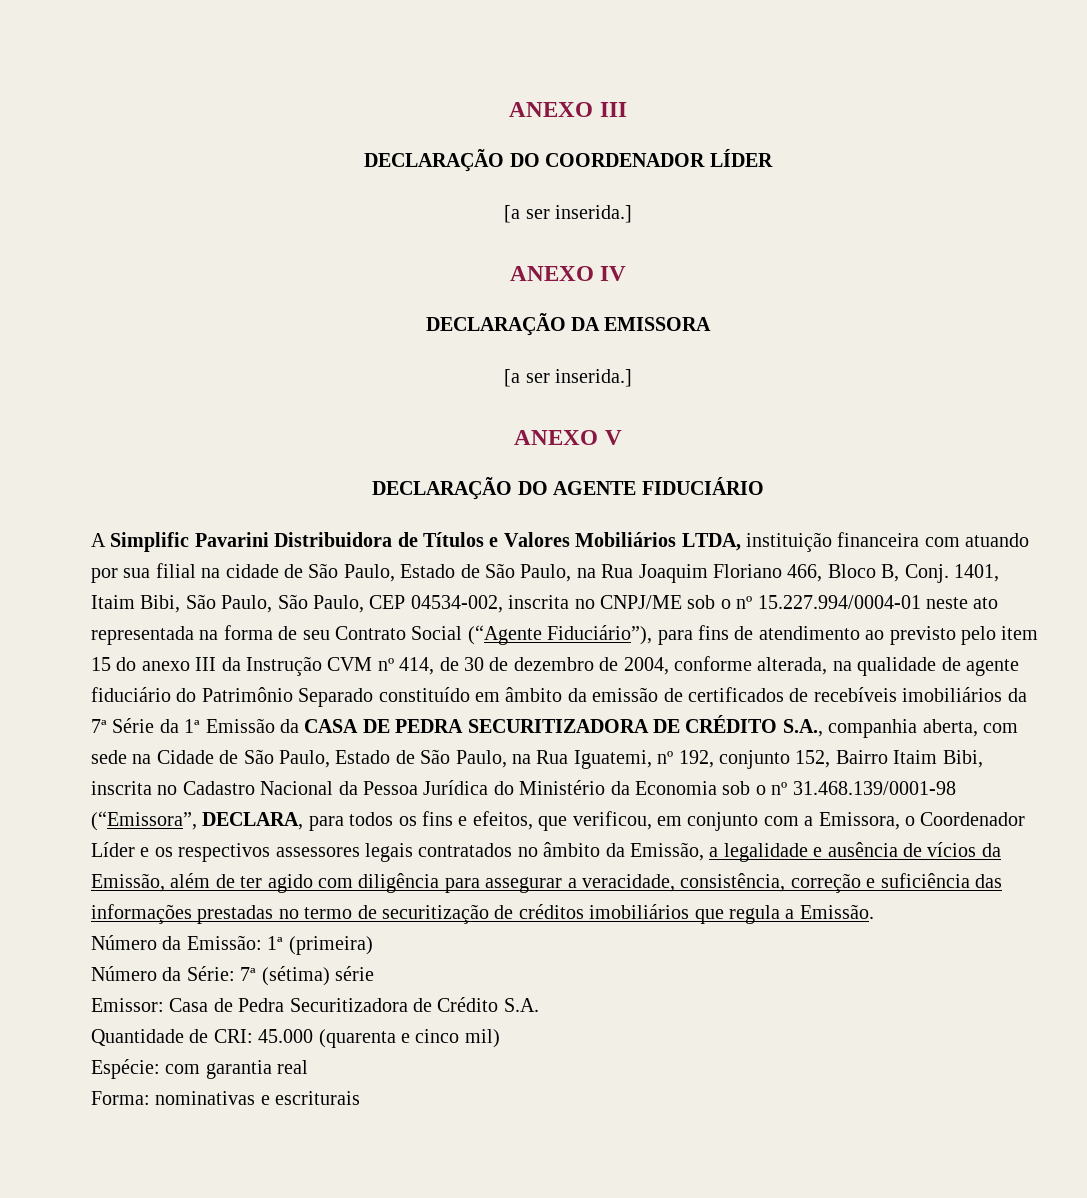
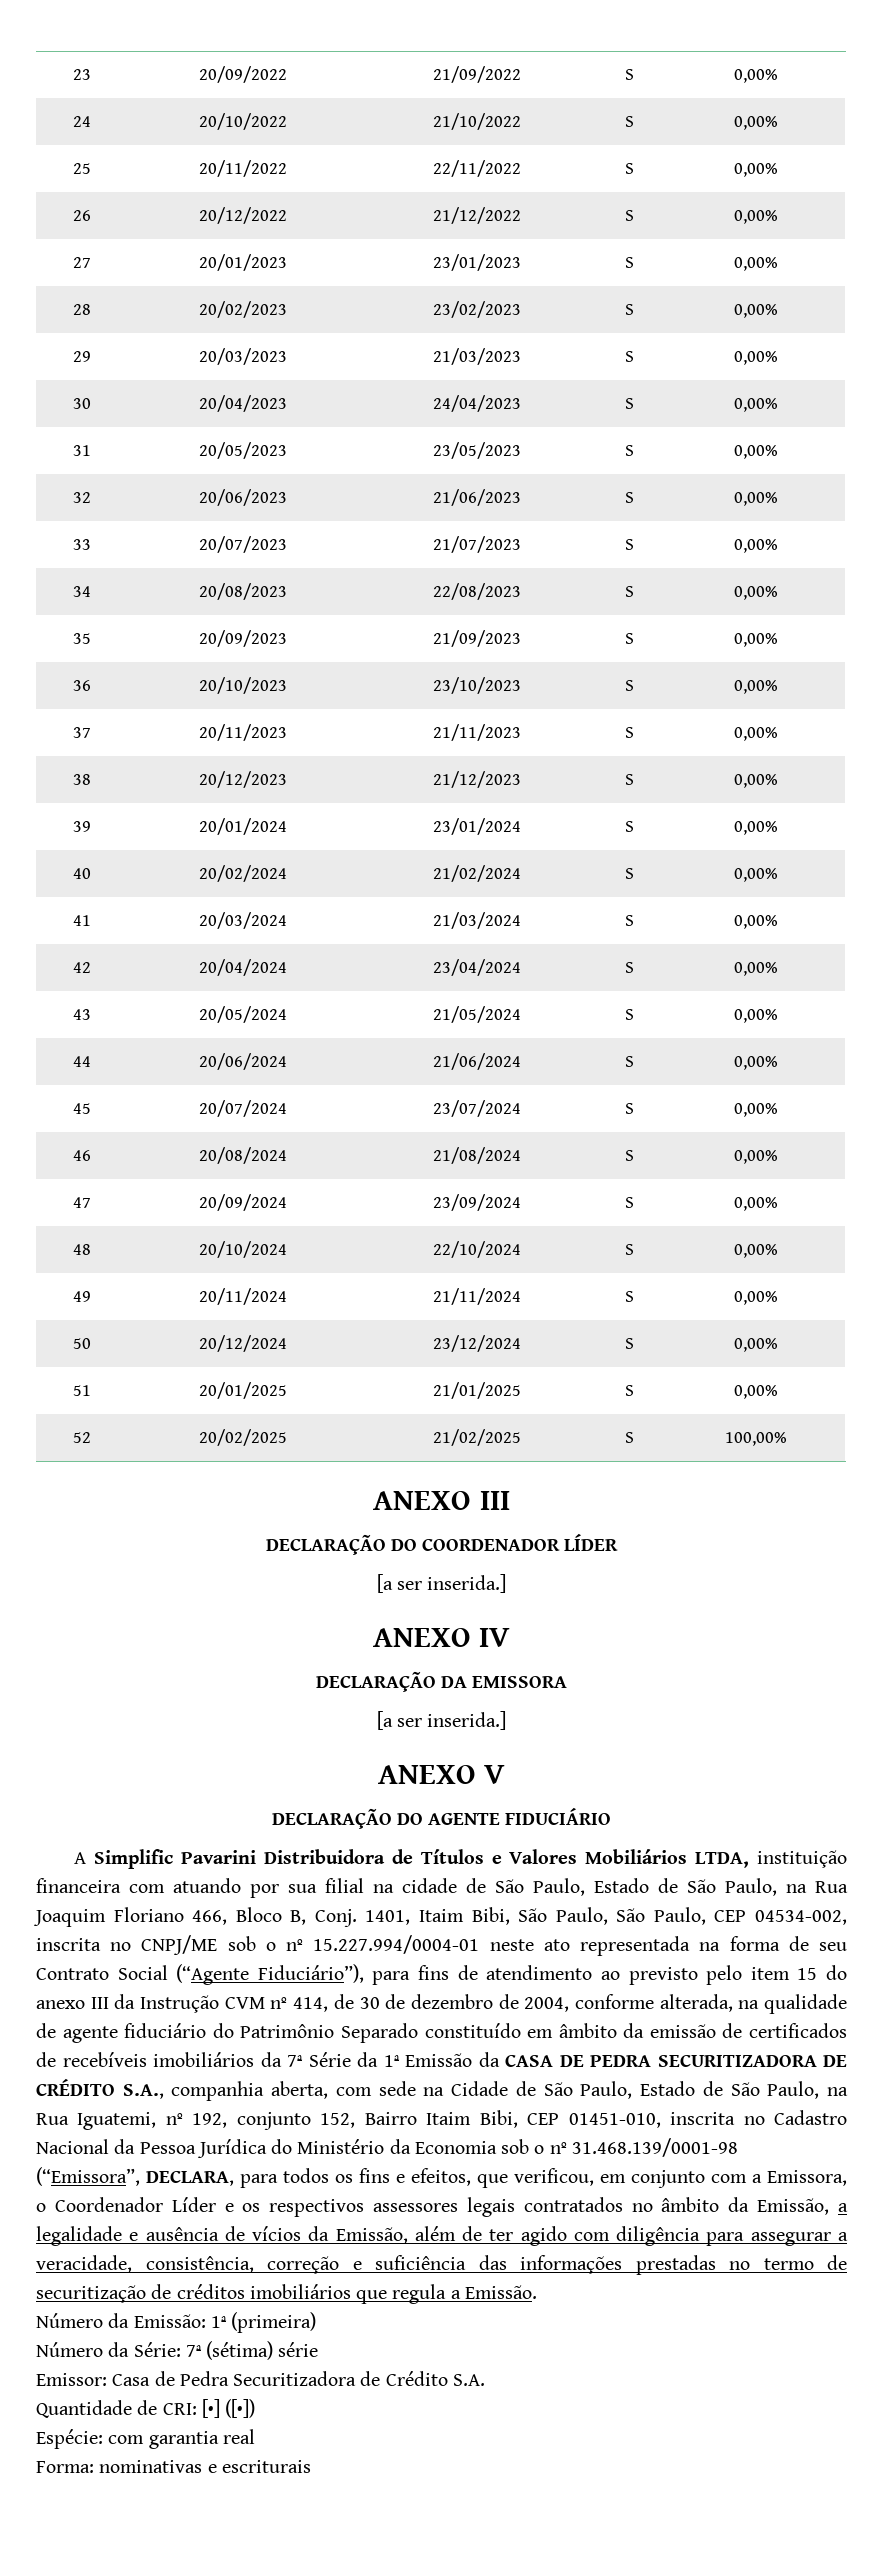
+ 23 | 20/09/2022 | 21/09/2022 | S | 0,00%
+ 24 | 20/10/2022 | 21/10/2022 | S | 0,00%
+ 25 | 20/11/2022 | 22/11/2022 | S | 0,00%
+ 26 | 20/12/2022 | 21/12/2022 | S | 0,00%
+ 27 | 20/01/2023 | 23/01/2023 | S | 0,00%
+ 28 | 20/02/2023 | 23/02/2023 | S | 0,00%
+ 29 | 20/03/2023 | 21/03/2023 | S | 0,00%
+ 30 | 20/04/2023 | 24/04/2023 | S | 0,00%
+ 31 | 20/05/2023 | 23/05/2023 | S | 0,00%
+ 32 | 20/06/2023 | 21/06/2023 | S | 0,00%
+ 33 | 20/07/2023 | 21/07/2023 | S | 0,00%
+ 34 | 20/08/2023 | 22/08/2023 | S | 0,00%
+ 35 | 20/09/2023 | 21/09/2023 | S | 0,00%
+ 36 | 20/10/2023 | 23/10/2023 | S | 0,00%
+ 37 | 20/11/2023 | 21/11/2023 | S | 0,00%
+ 38 | 20/12/2023 | 21/12/2023 | S | 0,00%
+ 39 | 20/01/2024 | 23/01/2024 | S | 0,00%
+ 40 | 20/02/2024 | 21/02/2024 | S | 0,00%
+ 41 | 20/03/2024 | 21/03/2024 | S | 0,00%
+ 42 | 20/04/2024 | 23/04/2024 | S | 0,00%
+ 43 | 20/05/2024 | 21/05/2024 | S | 0,00%
+ 44 | 20/06/2024 | 21/06/2024 | S | 0,00%
+ 45 | 20/07/2024 | 23/07/2024 | S | 0,00%
+ 46 | 20/08/2024 | 21/08/2024 | S | 0,00%
+ 47 | 20/09/2024 | 23/09/2024 | S | 0,00%
+ 48 | 20/10/2024 | 22/10/2024 | S | 0,00%
+ 49 | 20/11/2024 | 21/11/2024 | S | 0,00%
+ 50 | 20/12/2024 | 23/12/2024 | S | 0,00%
+ 51 | 20/01/2025 | 21/01/2025 | S | 0,00%
+ 52 | 20/02/2025 | 21/02/2025 | S | 100,00%
- 1401, Itaim Bibi, São Paulo, São Paulo, CEP 04534-002, inscrita no CNPJ/ME sob o nº 15.227.994/0004-01 neste ato representada na forma de seu Contrato Social (“Agente Fiduciário”), para fins de atendimento ao previsto pelo item 15 do anexo III da Instrução CVM nº 414, de 30 de dezembro de 2004, conforme alterada, na qualidade de agente fiduciário do Patrimônio Separado constituído em âmbito da emissão de certificados de recebíveis imobiliários da 7ª Série da 1ª Emissão da CASA DE PEDRA SECURITIZADORA DE CRÉDITO S.A., companhia aberta, com sede na Cidade de São Paulo, Estado de São Paulo, na Rua Iguatemi, nº 192, conjunto 152, Bairro Itaim Bibi, inscrita no Cadastro Nacional da Pessoa Jurídica do Ministério da Economia sob o nº 31.468.139/0001-98 (“Emissora”, DECLARA, para todos os fins e efeitos, que verificou, em conjunto com a Emissora, o Coordenador Líder e os respectivos assessores legais contratados no âmbito da Emissão, a legalidade e ausência de vícios da Emissão, além de ter agido com diligência para assegurar a veracidade, consistência, correção e suficiência das informações prestadas no termo de securitização de créditos imobiliários que regula a Emissão.
+ 1401, Itaim Bibi, São Paulo, São Paulo, CEP 04534-002, inscrita no CNPJ/ME sob o nº 15.227.994/0004-01 neste ato representada na forma de seu Contrato Social (“Agente Fiduciário”), para fins de atendimento ao previsto pelo item 15 do anexo III da Instrução CVM nº 414, de 30 de dezembro de 2004, conforme alterada, na qualidade de agente fiduciário do Patrimônio Separado constituído em âmbito da emissão de certificados de recebíveis imobiliários da 7ª Série da 1ª Emissão da CASA DE PEDRA SECURITIZADORA DE CRÉDITO S.A., companhia aberta, com sede na Cidade de São Paulo, Estado de São Paulo, na Rua Iguatemi, nº 192, conjunto 152, Bairro Itaim Bibi, CEP 01451-010, inscrita no Cadastro Nacional da Pessoa Jurídica do Ministério da Economia sob o nº 31.468.139/0001-98 (“Emissora”, DECLARA, para todos os fins e efeitos, que verificou, em conjunto com a Emissora, o Coordenador Líder e os respectivos assessores legais contratados no âmbito da Emissão, a legalidade e ausência de vícios da Emissão, além de ter agido com diligência para assegurar a veracidade, consistência, correção e suficiência das informações prestadas no termo de securitização de créditos imobiliários que regula a Emissão.
- Quantidade de CRI: 45.000 (quarenta e cinco mil)
+ Quantidade de CRI: [•] ([•])

